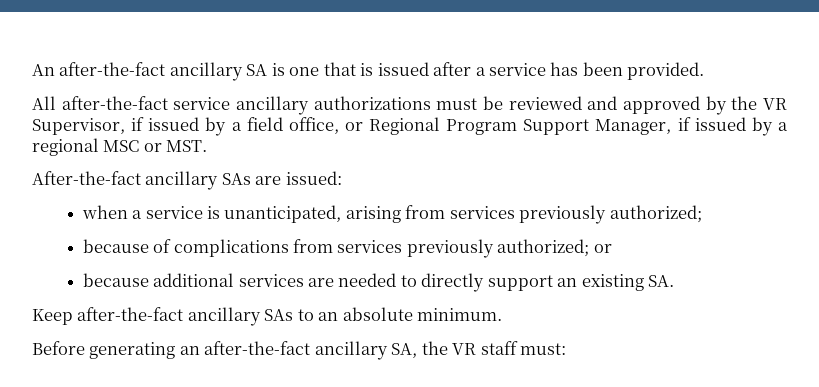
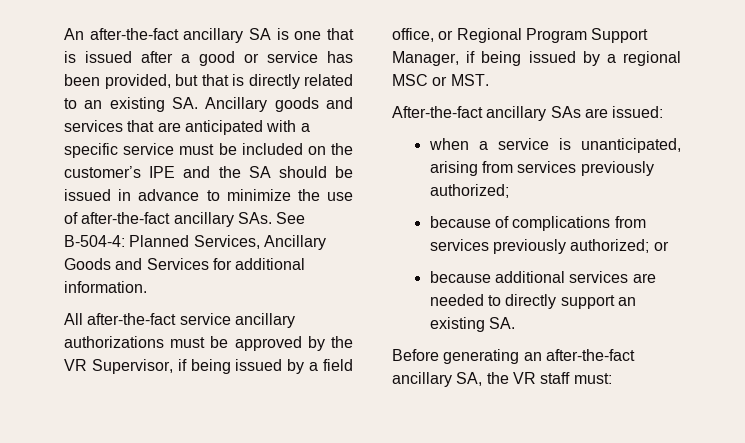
- An after-the-fact ancillary SA is one that is issued after a service has been provided.
+ An after-the-fact ancillary SA is one that is issued after a good or service has been provided, but that is directly related to an existing SA. Ancillary goods and services that are anticipated with a specific service must be included on the customer’s IPE and the SA should be issued in advance to minimize the use of after-the-fact ancillary SAs. See B-504-4: Planned Services, Ancillary Goods and Services for additional information.
- All after-the-fact service ancillary authorizations must be reviewed and approved by the VR Supervisor, if issued by a field office, or Regional Program Support Manager, if issued by a regional MSC or MST.
+ All after-the-fact service ancillary authorizations must be approved by the VR Supervisor, if being issued by a field office, or Regional Program Support Manager, if being issued by a regional MSC or MST.
- Keep after-the-fact ancillary SAs to an absolute minimum.

